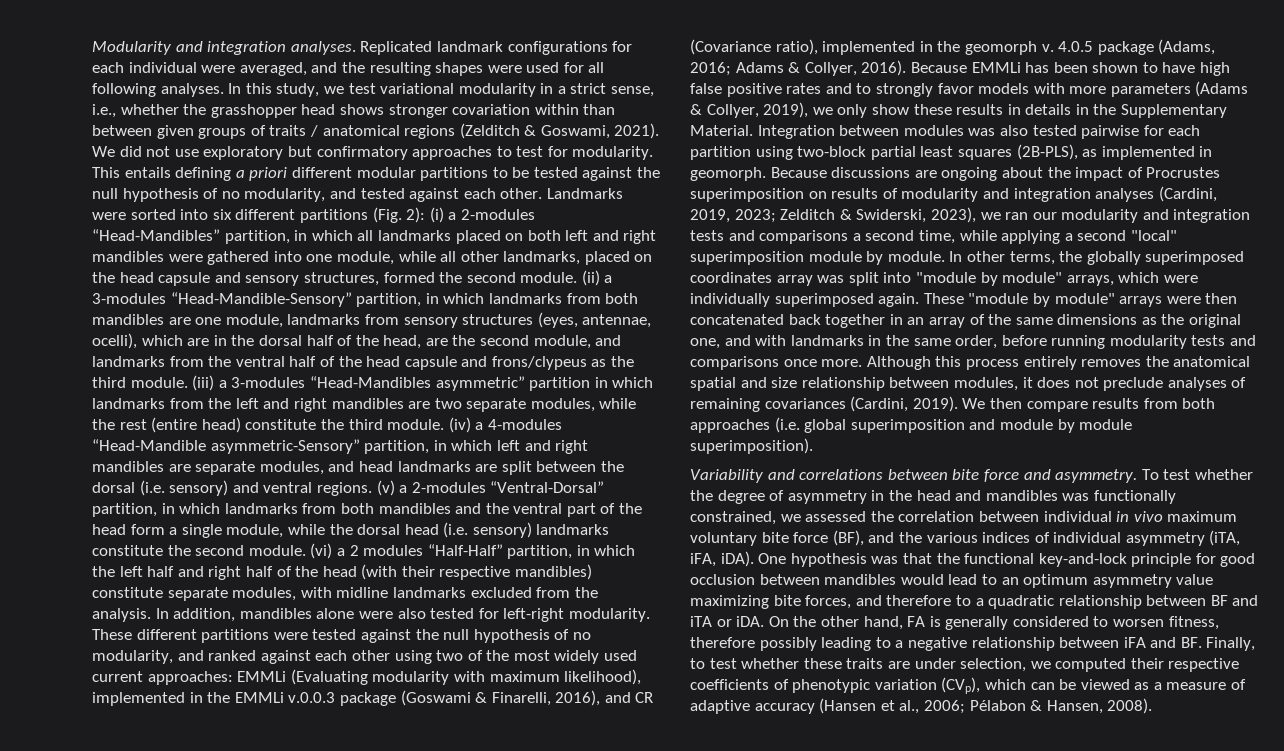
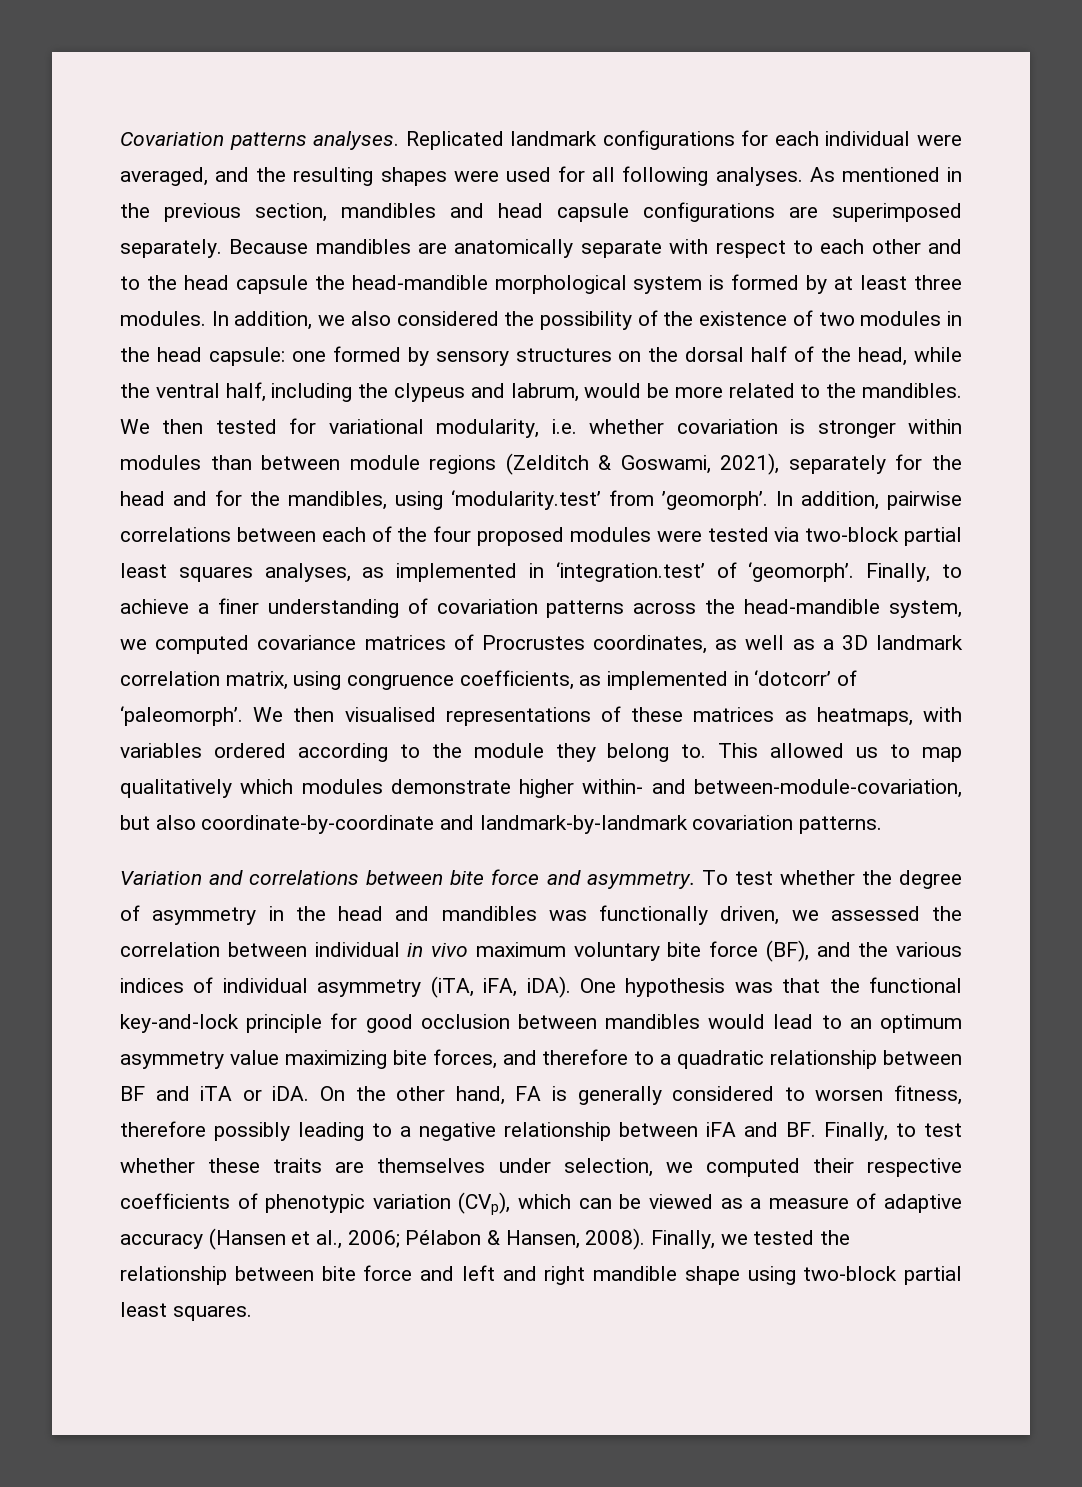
- Modularity and integration analyses.
+ Covariation patterns analyses.
- In this study, we test variational modularity in a strict sense, i.e., whether the grasshopper head shows stronger covariation within than between given groups of traits / anatomical regions (Zelditch & Goswami, 2021). We did not use exploratory but confirmatory approaches to test for modularity. This entails defining a priori different modular partitions to be tested against the null hypothesis of no modularity, and tested against each other. Landmarks were sorted into six different partitions (Fig. 2): (i) a 2-modules “Head-Mandibles” partition, in which all landmarks placed on both left and right mandibles were gathered into one module, while all other landmarks, placed on the head capsule and sensory structures, formed the second module. (ii) a 3-modules “Head-Mandible-Sensory” partition, in which landmarks from both mandibles are one module, landmarks from sensory structures (eyes, antennae, ocelli), which are in the dorsal half of the head, are the second module, and landmarks from the ventral half of the head capsule and frons/clypeus as the third module. (iii) a 3-modules “Head-Mandibles asymmetric” partition in which landmarks from the left and right mandibles are two separate modules, while the rest (entire head) constitute the third module. (iv) a 4-modules “Head-Mandible asymmetric-Sensory” partition, in which left and right mandibles are separate modules, and head landmarks are split between the dorsal (i.e. sensory) and ventral regions. (v) a 2-modules “Ventral-Dorsal” partition, in which landmarks from both mandibles and the ventral part of the head form a single module, while the dorsal head (i.e. sensory) landmarks constitute the second module. (vi) a 2 modules “Half-Half” partition, in which the left half and right half of the head (with their respective mandibles) constitute separate modules, with midline landmarks excluded from the analysis. In addition, mandibles alone were also tested for left-right modularity. These different partitions were tested against the null hypothesis of no modularity, and ranked against each other using two of the most widely used current approaches: EMMLi (Evaluating modularity with maximum likelihood), implemented in the EMMLi v.0.0.3 package (Goswami & Finarelli, 2016), and CR (Covariance ratio), implemented in the geomorph v. 4.0.5 package (Adams, 2016; Adams & Collyer, 2016). Because EMMLi has been shown to have high false positive rates and to strongly favor models with more parameters (Adams & Collyer, 2019), we only show these results in details in the Supplementary Material. Integration between modules was also tested pairwise for each partition using two-block partial least squares (2B-PLS), as implemented in geomorph. Because discussions are ongoing about the impact of Procrustes superimposition on results of modularity and integration analyses (Cardini, 2019, 2023; Zelditch & Swiderski, 2023), we ran our modularity and integration tests and comparisons a second time, while applying a second "local" superimposition module by module. In other terms, the globally superimposed coordinates array was split into "module by module" arrays, which were individually superimposed again. These "module by module" arrays were then concatenated back together in an array of the same dimensions as the original one, and with landmarks in the same order, before running modularity tests and comparisons once more. Although this process entirely removes the anatomical spatial and size relationship between modules, it does not preclude analyses of remaining covariances (Cardini, 2019). We then compare results from both approaches (i.e. global superimposition and module by module superimposition).
- Variability and correlations between bite force and asymmetry.
+ As mentioned in the previous section, mandibles and head capsule configurations are superimposed separately. Because mandibles are anatomically separate with respect to each other and to the head capsule the head-mandible morphological system is formed by at least three modules. In addition, we also considered the possibility of the existence of two modules in the head capsule: one formed by sensory structures on the dorsal half of the head, while the ventral half, including the clypeus and labrum, would be more related to the mandibles. We then tested for variational modularity, i.e. whether covariation is stronger within modules than between module regions (Zelditch & Goswami, 2021), separately for the head and for the mandibles, using ‘modularity.test’ from ’geomorph’. In addition, pairwise correlations between each of the four proposed modules were tested via two-block partial least squares analyses, as implemented in ‘integration.test’ of ‘geomorph’. Finally, to achieve a finer understanding of covariation patterns across the head-mandible system, we computed covariance matrices of Procrustes coordinates, as well as a 3D landmark correlation matrix, using congruence coefficients, as implemented in ‘dotcorr’ of ‘paleomorph’. We then visualised representations of these matrices as heatmaps, with variables ordered according to the module they belong to. This allowed us to map qualitatively which modules demonstrate higher within- and between-module-covariation, but also coordinate-by-coordinate and landmark-by-landmark covariation patterns.
+ Variation and correlations between bite force and asymmetry.
- To test whether the degree of asymmetry in the head and mandibles was functionally constrained, we assessed the correlation between individual in vivo maximum voluntary bite force (BF), and the various indices of individual asymmetry (iTA, iFA, iDA).
+ To test whether the degree of asymmetry in the head and mandibles was functionally driven, we assessed the correlation between individual in vivo maximum voluntary bite force (BF), and the various indices of individual asymmetry (iTA, iFA, iDA).
- On the other hand, FA is generally considered to worsen fitness, therefore possibly leading to a negative relationship between iFA and BF. Finally, to test whether these traits are under selection, we computed their respective coefficients of phenotypic variation (CVp), which can be viewed as a measure of adaptive accuracy (Hansen et al., 2006; Pélabon & Hansen, 2008).
+ On the other hand, FA is generally considered to worsen fitness, therefore possibly leading to a negative relationship between iFA and BF. Finally, to test whether these traits are themselves under selection, we computed their respective coefficients of phenotypic variation (CVp), which can be viewed as a measure of adaptive accuracy (Hansen et al., 2006; Pélabon & Hansen, 2008).
+ Finally, we tested the relationship between bite force and left and right mandible shape using two-block partial least squares.

